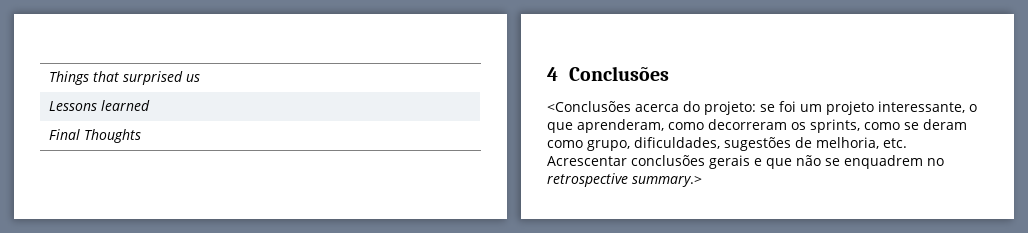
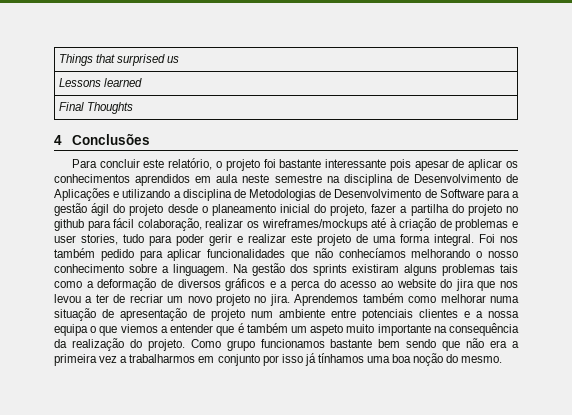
- <Conclusões acerca do projeto: se foi um projeto interessante, o que aprenderam, como decorreram os sprints, como se deram como grupo, dificuldades, sugestões de melhoria, etc. Acrescentar conclusões gerais e que não se enquadrem no retrospective summary.>
+ Para concluir este relatório, o projeto foi bastante interessante pois apesar de aplicar os conhecimentos aprendidos em aula neste semestre na disciplina de Desenvolvimento de Aplicações e utilizando a disciplina de Metodologias de Desenvolvimento de Software para a gestão ágil do projeto desde o planeamento inicial do projeto, fazer a partilha do projeto no github para fácil colaboração, realizar os wireframes/mockups até à criação de problemas e user stories, tudo para poder gerir e realizar este projeto de uma forma integral. Foi nos também pedido para aplicar funcionalidades que não conhecíamos melhorando o nosso conhecimento sobre a linguagem. Na gestão dos sprints existiram alguns problemas tais como a deformação de diversos gráficos e a perca do acesso ao website do jira que nos levou a ter de recriar um novo projeto no jira. Aprendemos também como melhorar numa situação de apresentação de projeto num ambiente entre potenciais clientes e a nossa equipa o que viemos a entender que é também um aspeto muito importante na consequência da realização do projeto. Como grupo funcionamos bastante bem sendo que não era a primeira vez a trabalharmos em conjunto por isso já tínhamos uma boa noção do mesmo.

